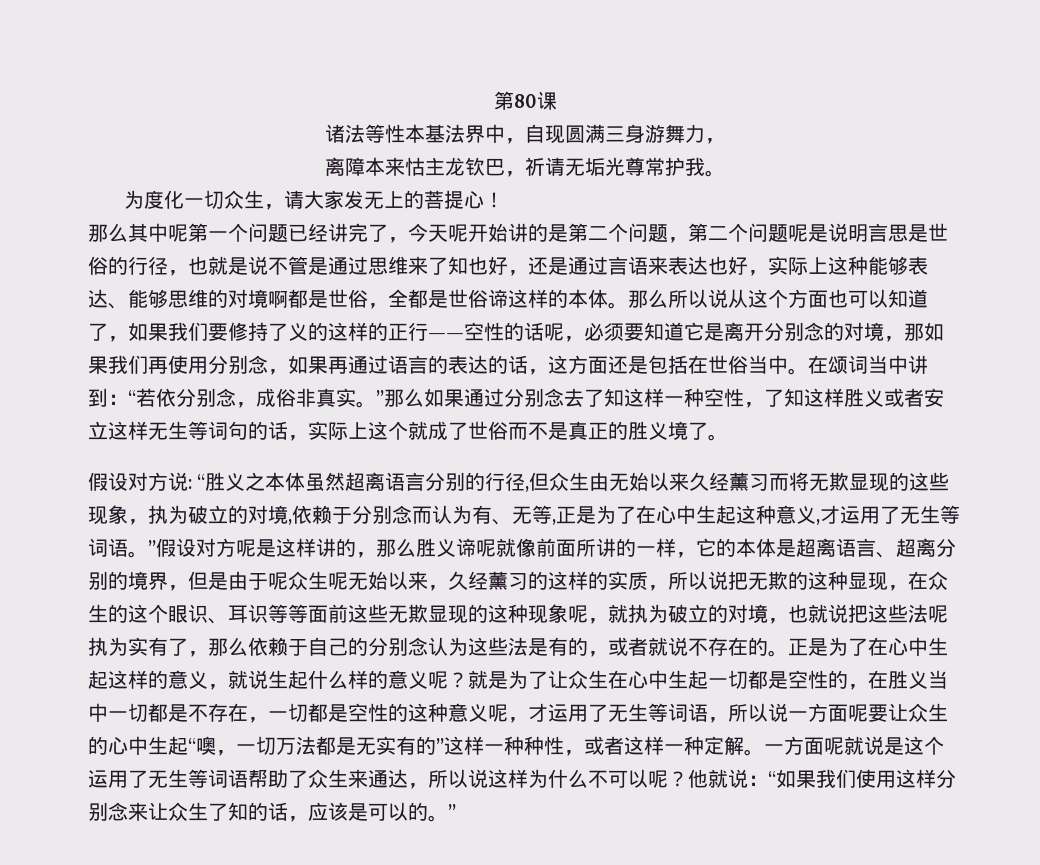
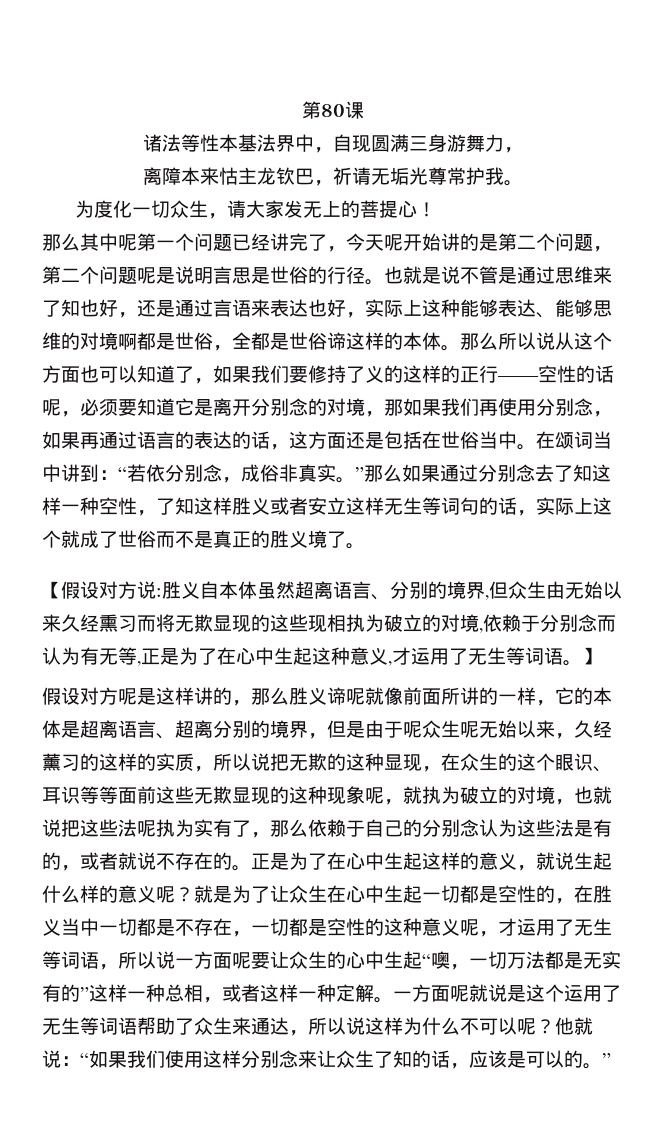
- 那么其中呢第一个问题已经讲完了，今天呢开始讲的是第二个问题，第二个问题呢是说明言思是世俗的行径，也就是说不管是通过思维来了知也好，还是通过言语来表达也好，实际上这种能够表达、能够思维的对境啊都是世俗，全都是世俗谛这样的本体。
+ 那么其中呢第一个问题已经讲完了，今天呢开始讲的是第二个问题，第二个问题呢是说明言思是世俗的行径。也就是说不管是通过思维来了知也好，还是通过言语来表达也好，实际上这种能够表达、能够思维的对境啊都是世俗，全都是世俗谛这样的本体。
- 假设对方说:
+ 【假设对方说:
- “胜义之本体虽然超离语言分别的行径,但众生由无始以来久经薰习而将无欺显现的这些现象，执为破立的对境,依赖于分别念而认为有、无等,正是为了在心中生起这种意义,才运用了无生等词语。”假设对方呢是这样讲的，那么胜义谛呢就像前面所讲的一样，它的本体是超离语言、超离分别的境界，但是由于呢众生呢无始以来，久经薰习的这样的实质，所以说把无欺的这种显现，在众生的这个眼识、耳识等等面前这些无欺显现的这种现象呢，就执为破立的对境，也就说把这些法呢执为实有了，那么依赖于自己的分别念认为这些法是有的，或者就说不存在的。
+ 胜义自本体虽然超离语言、分别的境界,但众生由无始以来久经熏习而将无欺显现的这些现相执为破立的对境,依赖于分别念而认为有无等,正是为了在心中生起这种意义,才运用了无生等词语。】
+ 假设对方呢是这样讲的，那么胜义谛呢就像前面所讲的一样，它的本体是超离语言、超离分别的境界，但是由于呢众生呢无始以来，久经薰习的这样的实质，所以说把无欺的这种显现，在众生的这个眼识、耳识等等面前这些无欺显现的这种现象呢，就执为破立的对境，也就说把这些法呢执为实有了，那么依赖于自己的分别念认为这些法是有的，或者就说不存在的。
- 就是为了让众生在心中生起一切都是空性的，在胜义当中一切都是不存在，一切都是空性的这种意义呢，才运用了无生等词语，所以说一方面呢要让众生的心中生起“噢，一切万法都是无实有的”这样一种种性，或者这样一种定解。
+ 就是为了让众生在心中生起一切都是空性的，在胜义当中一切都是不存在，一切都是空性的这种意义呢，才运用了无生等词语，所以说一方面呢要让众生的心中生起“噢，一切万法都是无实有的”这样一种总相，或者这样一种定解。

